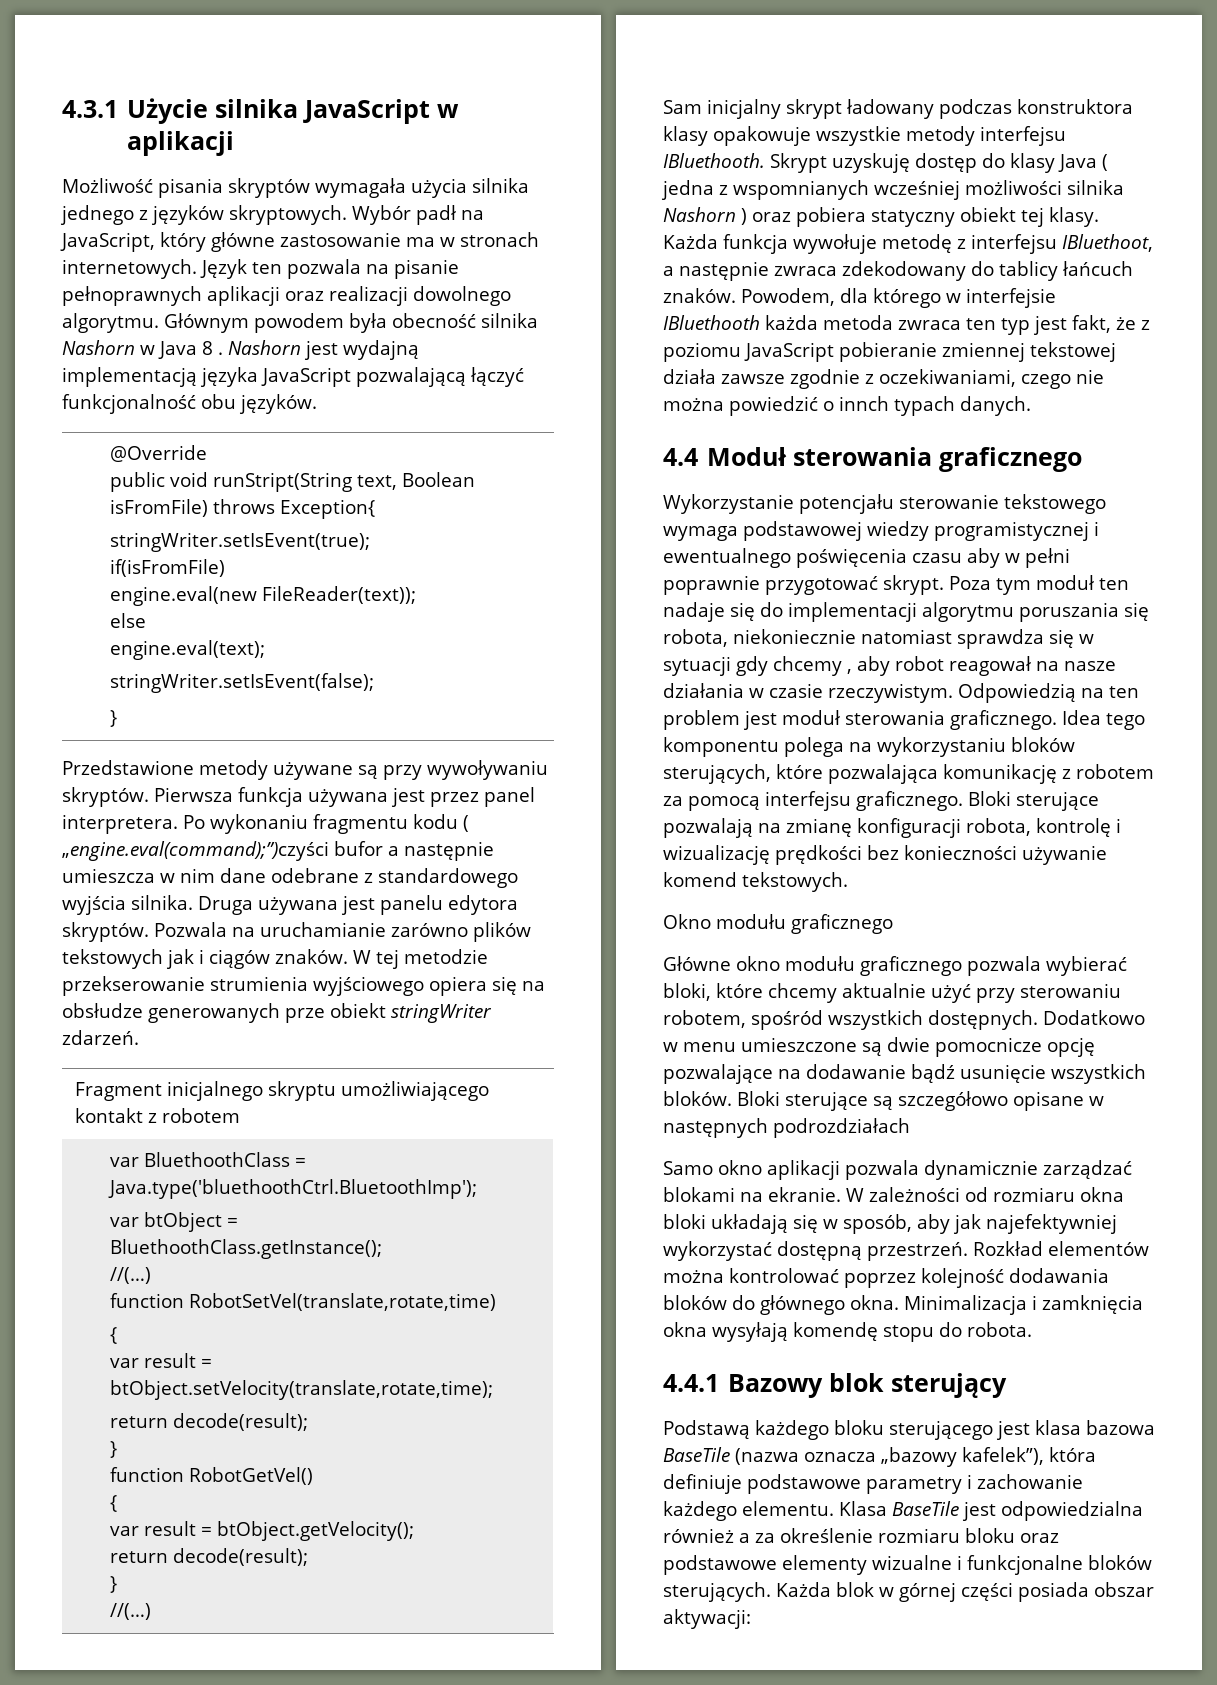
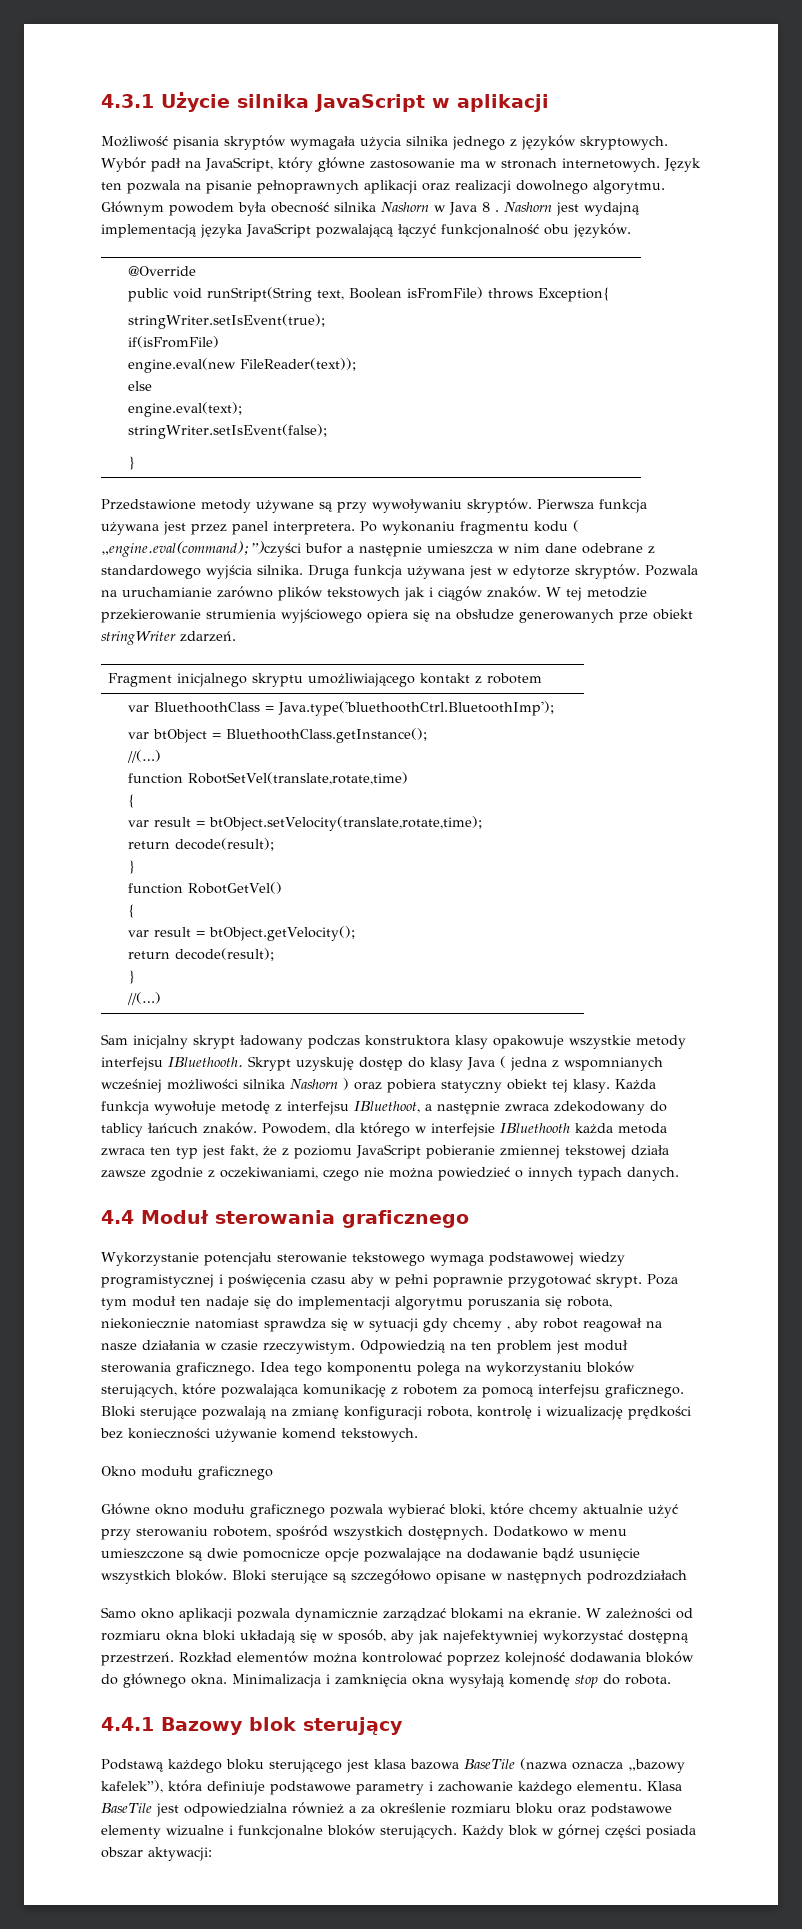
- Druga używana jest panelu edytora skryptów.
+ Druga funkcja używana jest w edytorze skryptów.
- W tej metodzie przekserowanie strumienia wyjściowego opiera się na obsłudze generowanych prze obiekt stringWriter zdarzeń.
+ W tej metodzie przekierowanie strumienia wyjściowego opiera się na obsłudze generowanych prze obiekt stringWriter zdarzeń.
- Powodem, dla którego w interfejsie IBluethooth każda metoda zwraca ten typ jest fakt, że z poziomu JavaScript pobieranie zmiennej tekstowej działa zawsze zgodnie z oczekiwaniami, czego nie można powiedzić o innch typach danych.
+ Powodem, dla którego w interfejsie IBluethooth każda metoda zwraca ten typ jest fakt, że z poziomu JavaScript pobieranie zmiennej tekstowej działa zawsze zgodnie z oczekiwaniami, czego nie można powiedzieć o innych typach danych.
- Wykorzystanie potencjału sterowanie tekstowego wymaga podstawowej wiedzy programistycznej i ewentualnego poświęcenia czasu aby w pełni poprawnie przygotować skrypt.
+ Wykorzystanie potencjału sterowanie tekstowego wymaga podstawowej wiedzy programistycznej i poświęcenia czasu aby w pełni poprawnie przygotować skrypt.
- Dodatkowo w menu umieszczone są dwie pomocnicze opcję pozwalające na dodawanie bądź usunięcie wszystkich bloków.
+ Dodatkowo w menu umieszczone są dwie pomocnicze opcje pozwalające na dodawanie bądź usunięcie wszystkich bloków.
- Minimalizacja i zamknięcia okna wysyłają komendę stopu do robota.
+ Minimalizacja i zamknięcia okna wysyłają komendę stop do robota.
- Każda blok w górnej części posiada obszar aktywacji:
+ Każdy blok w górnej części posiada obszar aktywacji:

